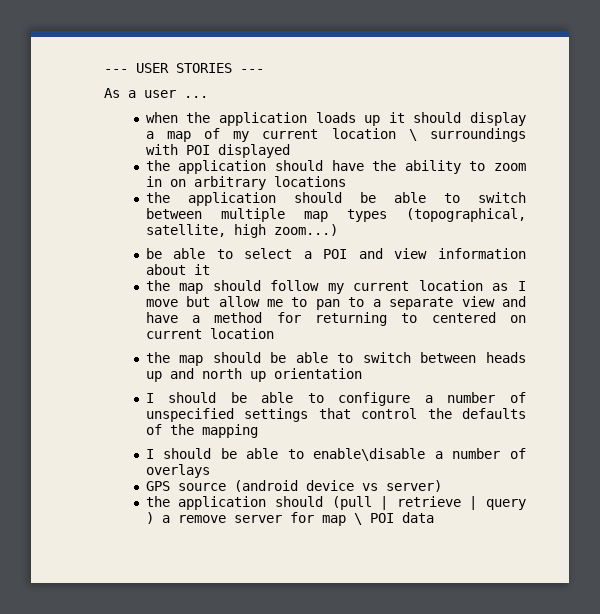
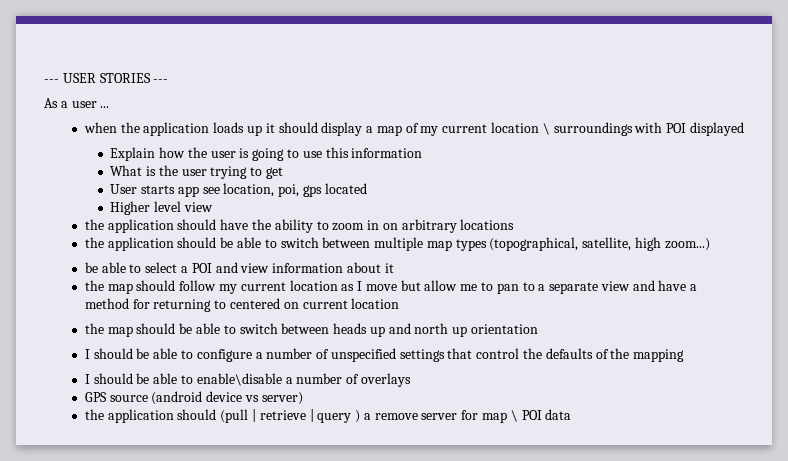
+ Explain how the user is going to use this information
+ What is the user trying to get
+ User starts app see location, poi, gps located
+ Higher level view

